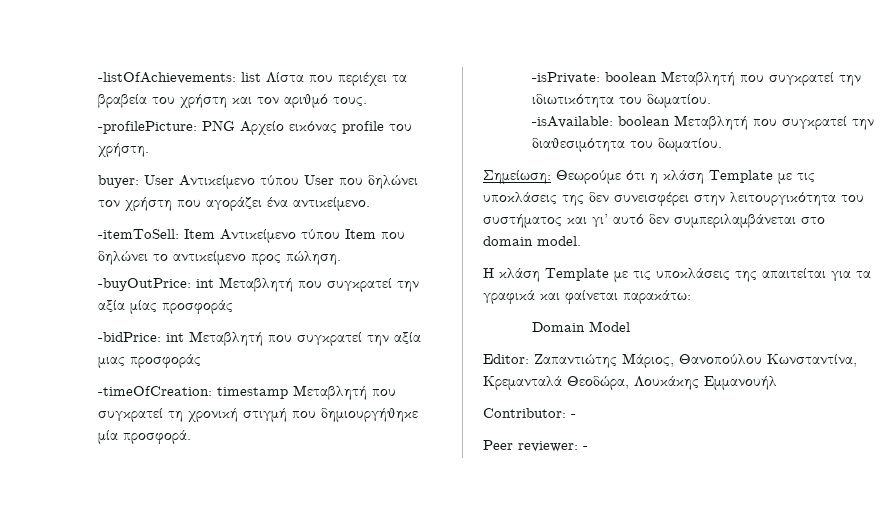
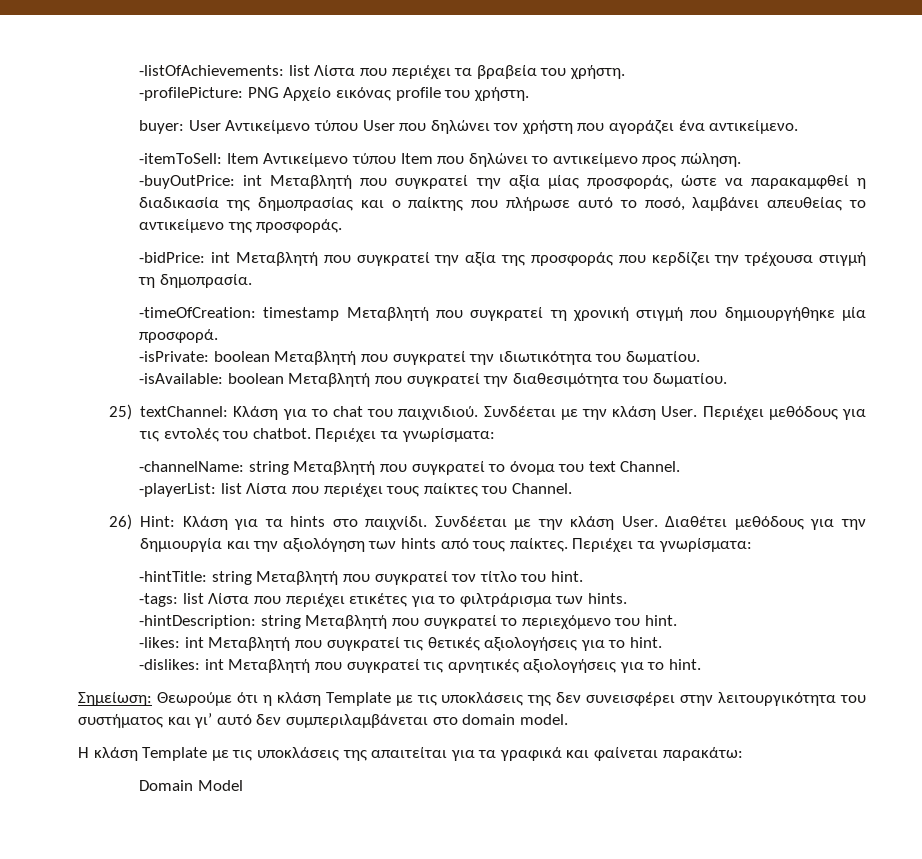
- -listOfAchievements: list Λίστα που περιέχει τα βραβεία του χρήστη και τον αριθμό τους.
+ -listOfAchievements: list Λίστα που περιέχει τα βραβεία του χρήστη.
- -buyOutPrice: int Μεταβλητή που συγκρατεί την αξία μίας προσφοράς
+ -buyOutPrice: int Μεταβλητή που συγκρατεί την αξία μίας προσφοράς, ώστε να παρακαμφθεί η διαδικασία της δημοπρασίας και ο παίκτης που πλήρωσε αυτό το ποσό, λαμβάνει απευθείας το αντικείμενο της προσφοράς.
- -bidPrice: int Μεταβλητή που συγκρατεί την αξία μιας προσφοράς
+ -bidPrice: int Μεταβλητή που συγκρατεί την αξία της προσφοράς που κερδίζει την τρέχουσα στιγμή τη δημοπρασία.
+ 25) textChannel: Κλάση για το chat του παιχνιδιού. Συνδέεται με την κλάση User. Περιέχει μεθόδους για τις εντολές του chatbot. Περιέχει τα γνωρίσματα:
+ -channelName: string Μεταβλητή που συγκρατεί το όνομα του text Channel.
+ -playerList: list Λίστα που περιέχει τους παίκτες του Channel.
+ 26) Hint: Κλάση για τα hints στο παιχνίδι. Συνδέεται με την κλάση User. Διαθέτει μεθόδους για την δημιουργία και την αξιολόγηση των hints από τους παίκτες. Περιέχει τα γνωρίσματα:
+ -hintTitle: string Μεταβλητή που συγκρατεί τον τίτλο του hint.
+ -tags: list Λίστα που περιέχει ετικέτες για το φιλτράρισμα των hints.
+ -hintDescription: string Μεταβλητή που συγκρατεί το περιεχόμενο του hint.
+ -likes: int Μεταβλητή που συγκρατεί τις θετικές αξιολογήσεις για το hint.
+ -dislikes: int Μεταβλητή που συγκρατεί τις αρνητικές αξιολογήσεις για το hint.
- Editor: Ζαπαντιώτης Μάριος, Θανοπούλου Κωνσταντίνα, Κρεμανταλά Θεοδώρα, Λουκάκης Εμμανουήλ
- Contributor: -
- Peer reviewer: -

